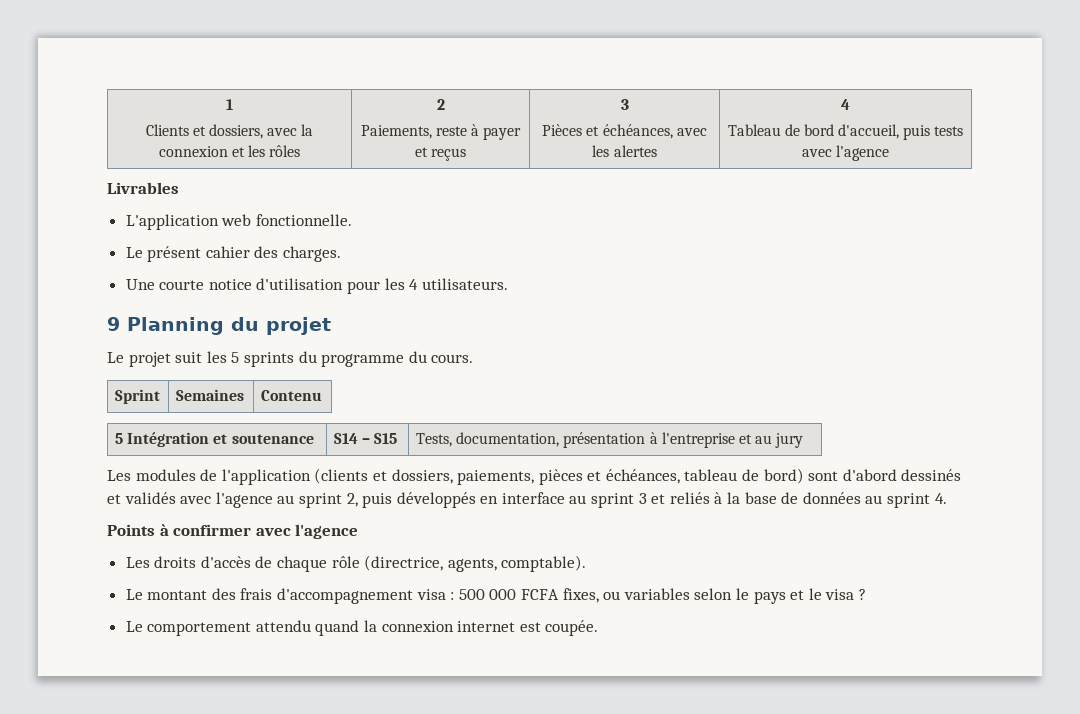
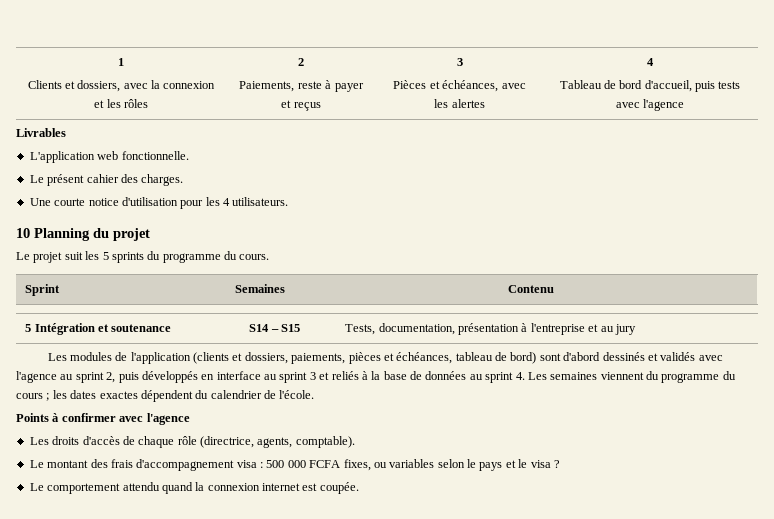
- 9 Planning du projet
+ 10 Planning du projet
- Les modules de l'application (clients et dossiers, paiements, pièces et échéances, tableau de bord) sont d'abord dessinés et validés avec l'agence au sprint 2, puis développés en interface au sprint 3 et reliés à la base de données au sprint 4.
+ Les modules de l'application (clients et dossiers, paiements, pièces et échéances, tableau de bord) sont d'abord dessinés et validés avec l'agence au sprint 2, puis développés en interface au sprint 3 et reliés à la base de données au sprint 4. Les semaines viennent du programme du cours ; les dates exactes dépendent du calendrier de l'école.

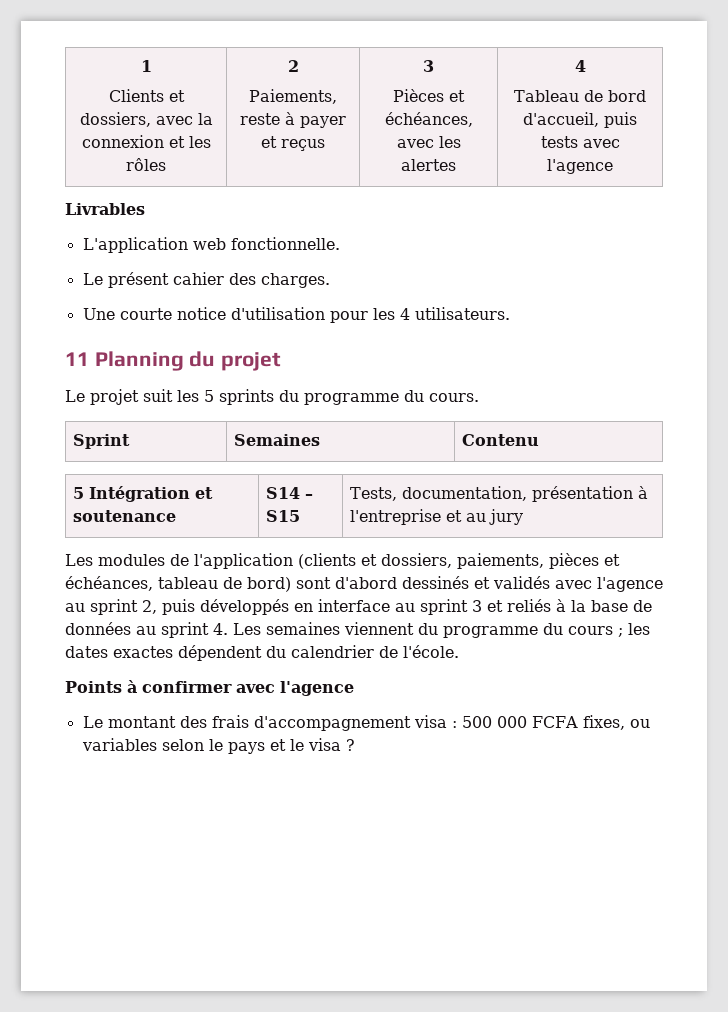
- 10 Planning du projet
+ 11 Planning du projet
- Les droits d'accès de chaque rôle (directrice, agents, comptable).
- Le comportement attendu quand la connexion internet est coupée.

